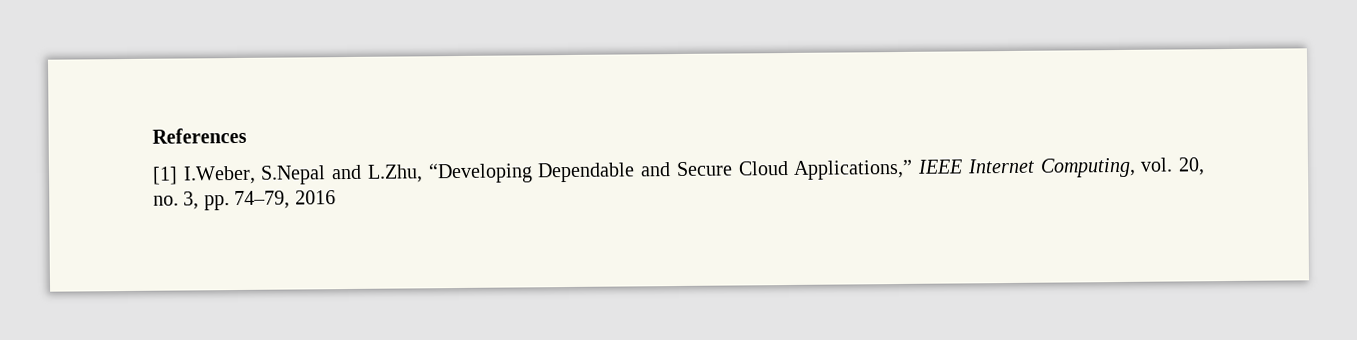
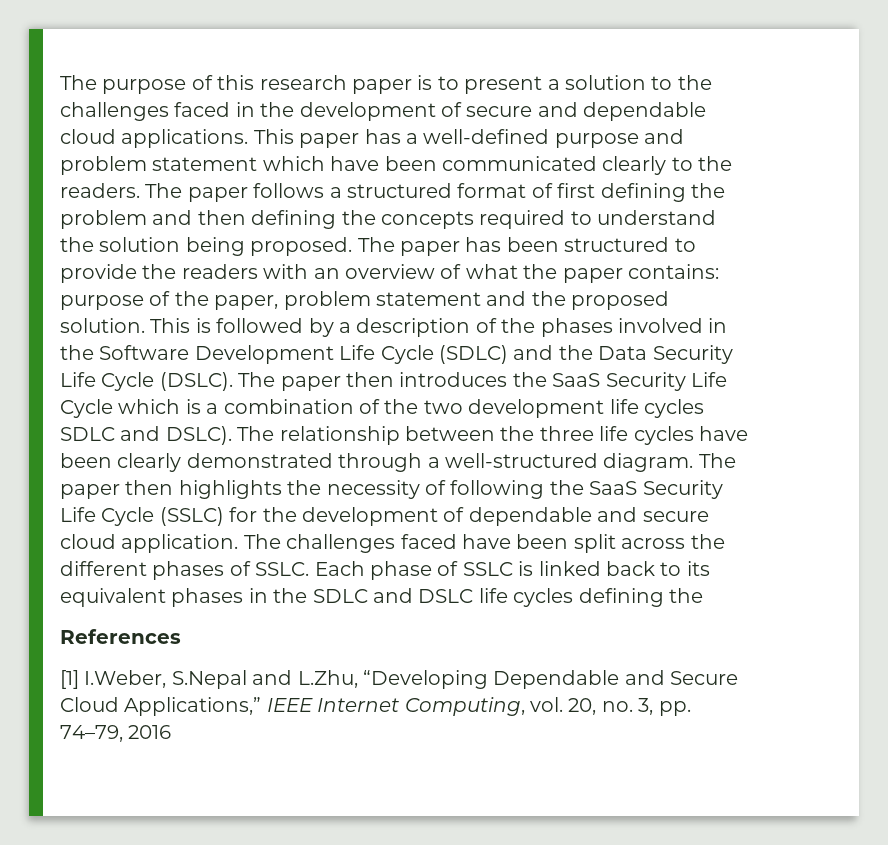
+ The purpose of this research paper is to present a solution to the challenges faced in the development of secure and dependable cloud applications. This paper has a well-defined purpose and problem statement which have been communicated clearly to the readers. The paper follows a structured format of first defining the problem and then defining the concepts required to understand the solution being proposed. The paper has been structured to provide the readers with an overview of what the paper contains: purpose of the paper, problem statement and the proposed solution. This is followed by a description of the phases involved in the Software Development Life Cycle (SDLC) and the Data Security Life Cycle (DSLC). The paper then introduces the SaaS Security Life Cycle which is a combination of the two development life cycles SDLC and DSLC). The relationship between the three life cycles have been clearly demonstrated through a well-structured diagram. The paper then highlights the necessity of following the SaaS Security Life Cycle (SSLC) for the development of dependable and secure cloud application. The challenges faced have been split across the different phases of SSLC. Each phase of SSLC is linked back to its equivalent phases in the SDLC and DSLC life cycles defining the

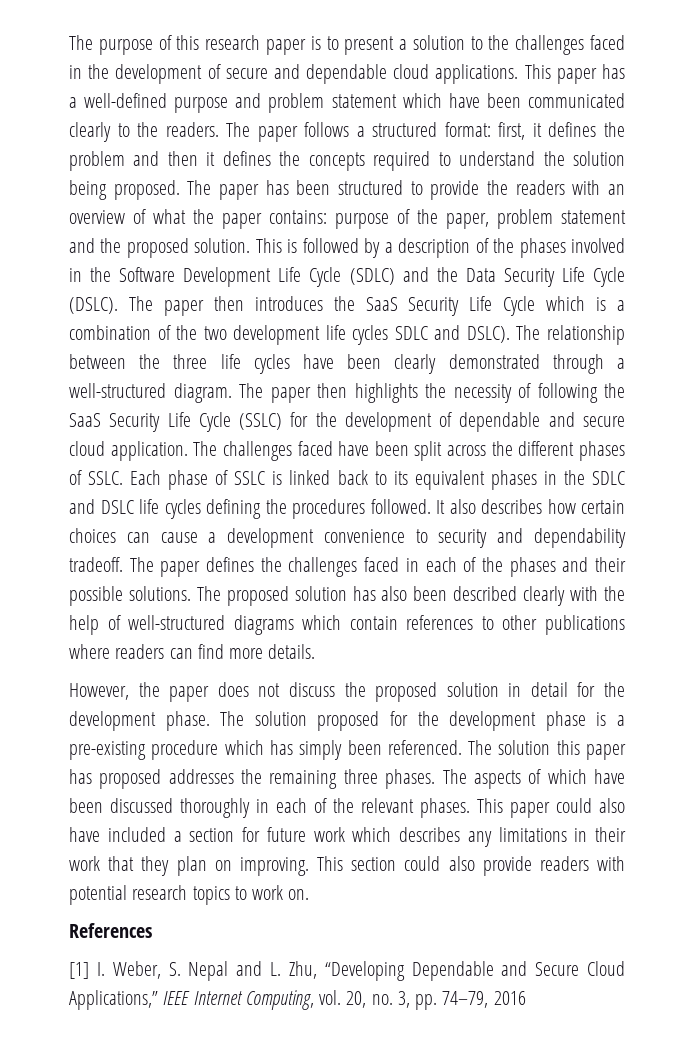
- The paper follows a structured format of first defining the problem and then defining the concepts required to understand the solution being proposed.
+ The paper follows a structured format: first, it defines the problem and then it defines the concepts required to understand the solution being proposed.
- Each phase of SSLC is linked back to its equivalent phases in the SDLC and DSLC life cycles defining the
+ Each phase of SSLC is linked back to its equivalent phases in the SDLC and DSLC life cycles defining the procedures followed. It also describes how certain choices can cause a development convenience to security and dependability tradeoff. The paper defines the challenges faced in each of the phases and their possible solutions. The proposed solution has also been described clearly with the help of well-structured diagrams which contain references to other publications where readers can find more details.
+ However, the paper does not discuss the proposed solution in detail for the development phase. The solution proposed for the development phase is a pre-existing procedure which has simply been referenced. The solution this paper has proposed addresses the remaining three phases. The aspects of which have been discussed thoroughly in each of the relevant phases. This paper could also have included a section for future work which describes any limitations in their work that they plan on improving. This section could also provide readers with potential research topics to work on.
  References
- [1] I.Weber, S.Nepal and L.Zhu, “Developing Dependable and Secure Cloud Applications,” IEEE Internet Computing, vol. 20, no. 3, pp. 74–79, 2016
+ [1] I. Weber, S. Nepal and L. Zhu, “Developing Dependable and Secure Cloud Applications,” IEEE Internet Computing, vol. 20, no. 3, pp. 74–79, 2016

